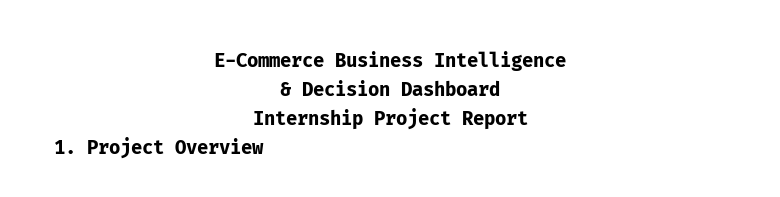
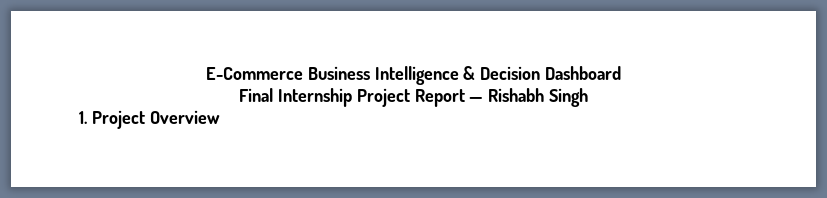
- E-Commerce Business Intelligence
- & Decision Dashboard
+ E-Commerce Business Intelligence & Decision Dashboard
- Internship Project Report
+ Final Internship Project Report — Rishabh Singh

